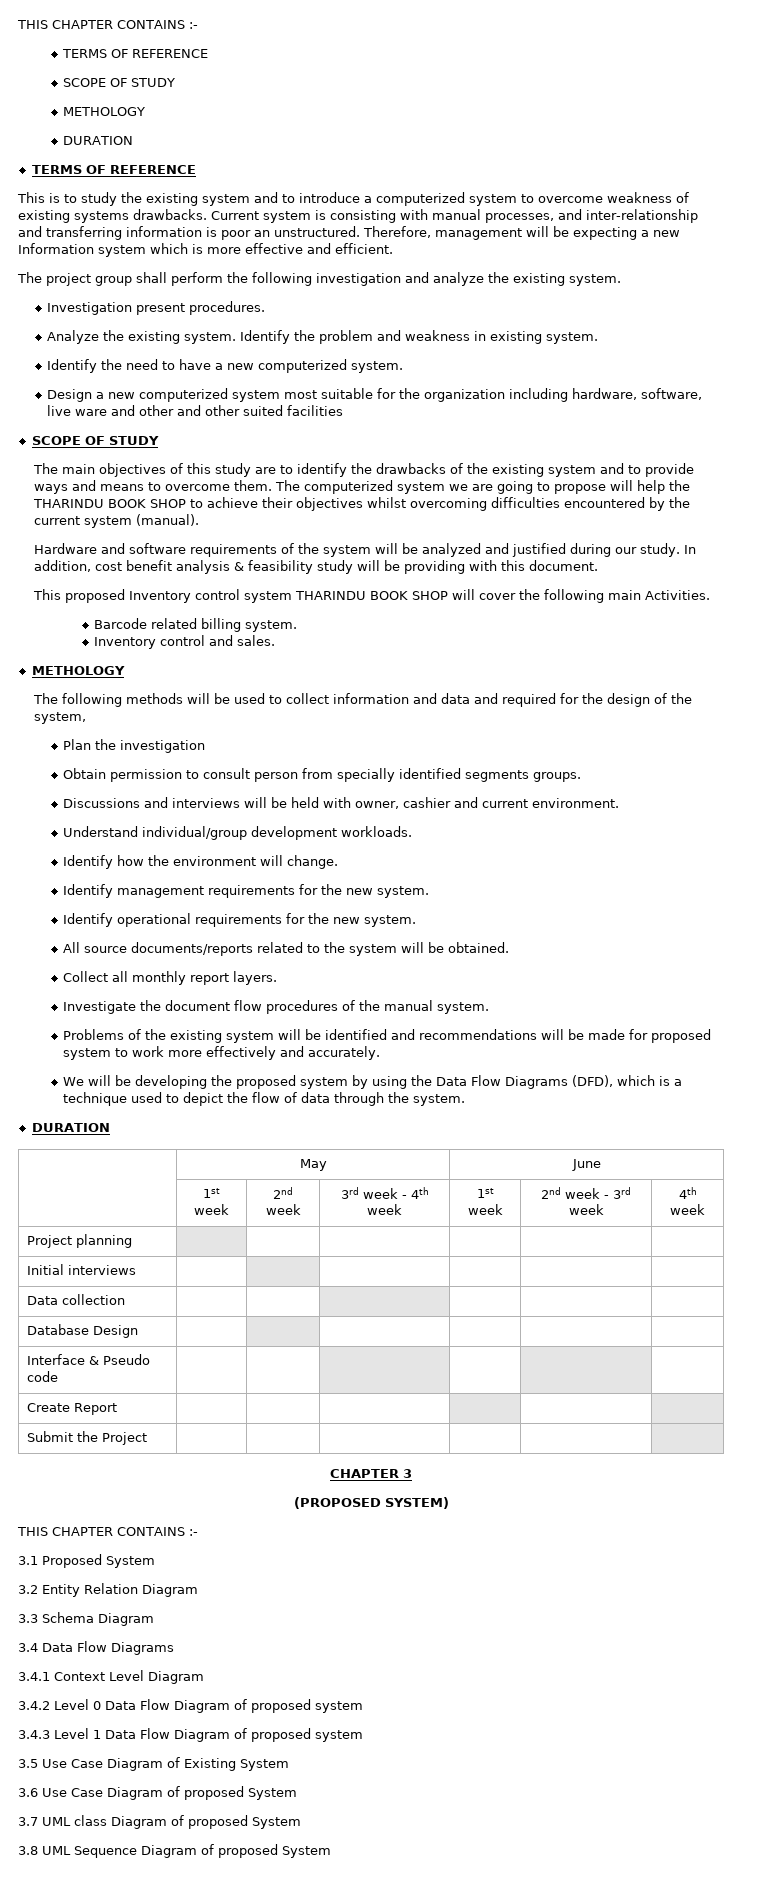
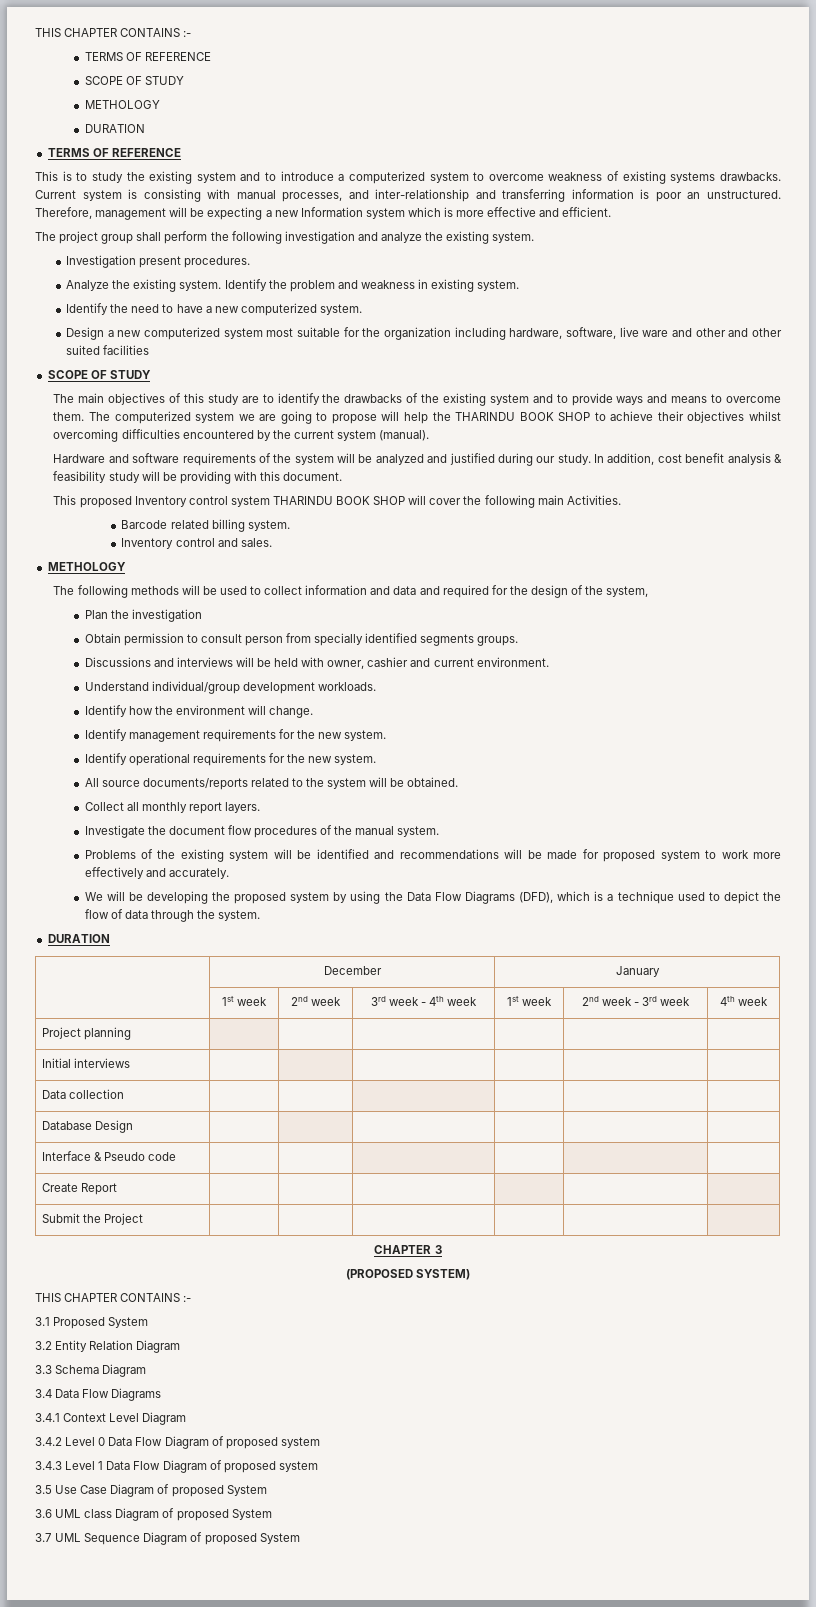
- | May | June
+ | December | January
- 3.5 Use Case Diagram of Existing System
+ 3.5 Use Case Diagram of proposed System
- 3.6 Use Case Diagram of proposed System
+ 3.6 UML class Diagram of proposed System
- 3.7 UML class Diagram of proposed System
- 3.8 UML Sequence Diagram of proposed System
+ 3.7 UML Sequence Diagram of proposed System

